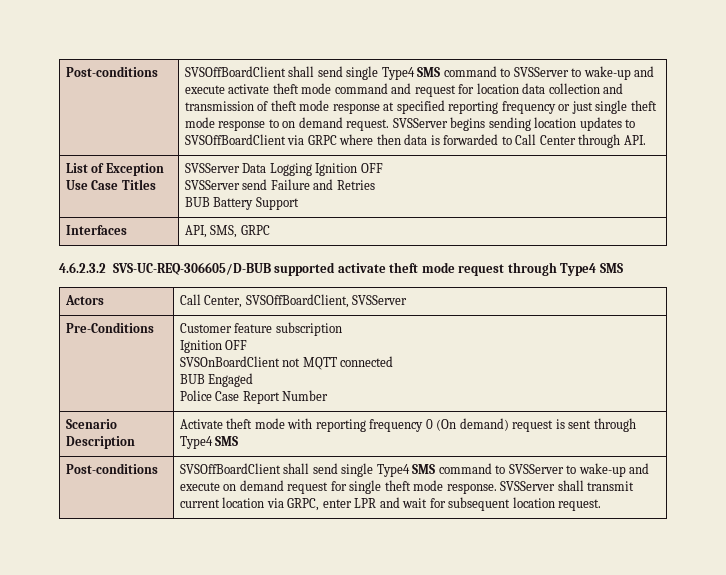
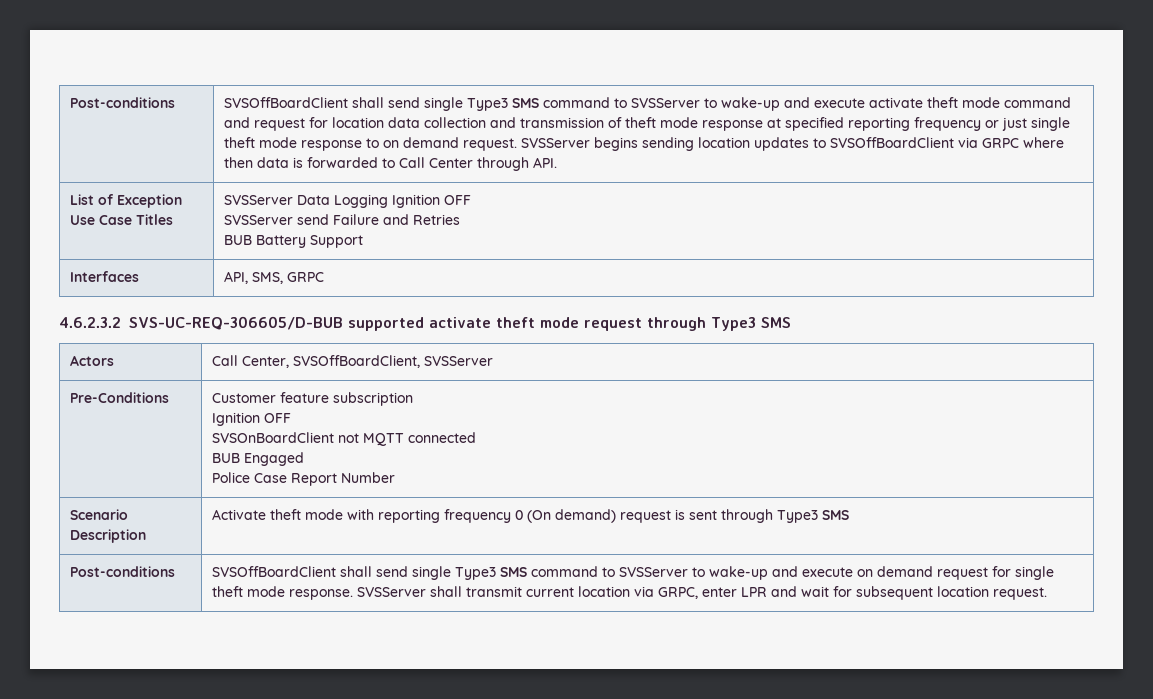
- Post-conditions | SVSOffBoardClient shall send single Type4 SMS command to SVSServer to wake-up and execute activate theft mode command and request for location data collection and transmission of theft mode response at specified reporting frequency or just single theft mode response to on demand request.
+ Post-conditions | SVSOffBoardClient shall send single Type3 SMS command to SVSServer to wake-up and execute activate theft mode command and request for location data collection and transmission of theft mode response at specified reporting frequency or just single theft mode response to on demand request.
- 4.6.2.3.2 SVS-UC-REQ-306605/D-BUB supported activate theft mode request through Type4 SMS
+ 4.6.2.3.2 SVS-UC-REQ-306605/D-BUB supported activate theft mode request through Type3 SMS
- Scenario Description | Activate theft mode with reporting frequency 0 (On demand) request is sent through Type4 SMS
+ Scenario Description | Activate theft mode with reporting frequency 0 (On demand) request is sent through Type3 SMS
- Post-conditions | SVSOffBoardClient shall send single Type4 SMS command to SVSServer to wake-up and execute on demand request for single theft mode response. SVSServer shall transmit current location via GRPC, enter LPR and wait for subsequent location request.
+ Post-conditions | SVSOffBoardClient shall send single Type3 SMS command to SVSServer to wake-up and execute on demand request for single theft mode response. SVSServer shall transmit current location via GRPC, enter LPR and wait for subsequent location request.

